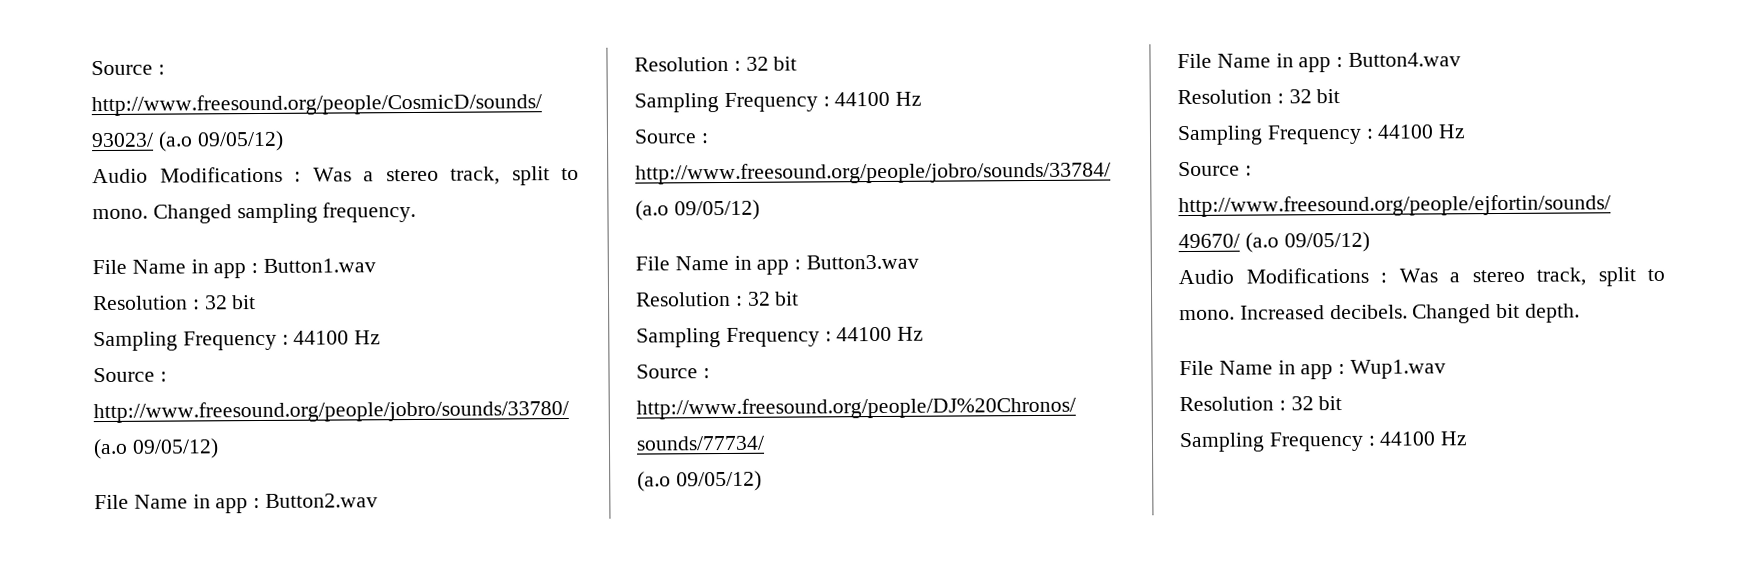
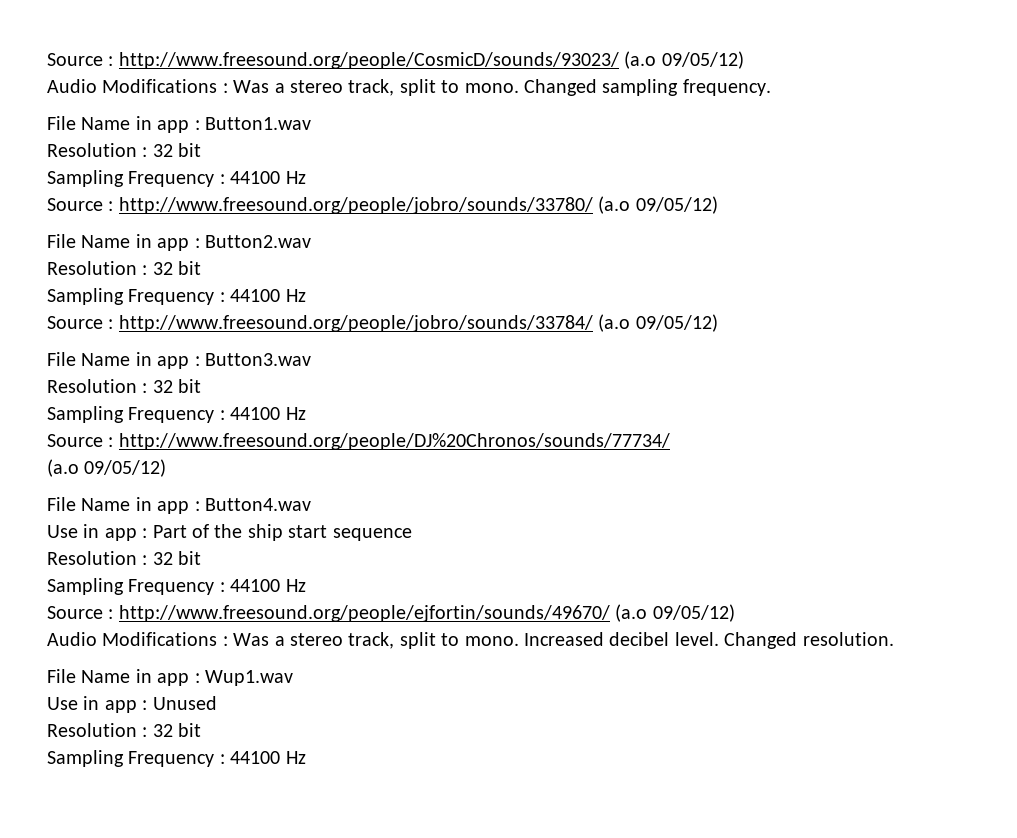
+ Use in app : Part of the ship start sequence
- Increased decibels. Changed bit depth.
+ Increased decibel level. Changed resolution.
+ Use in app : Unused

